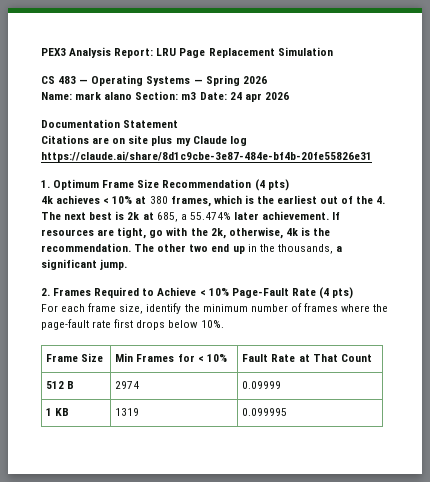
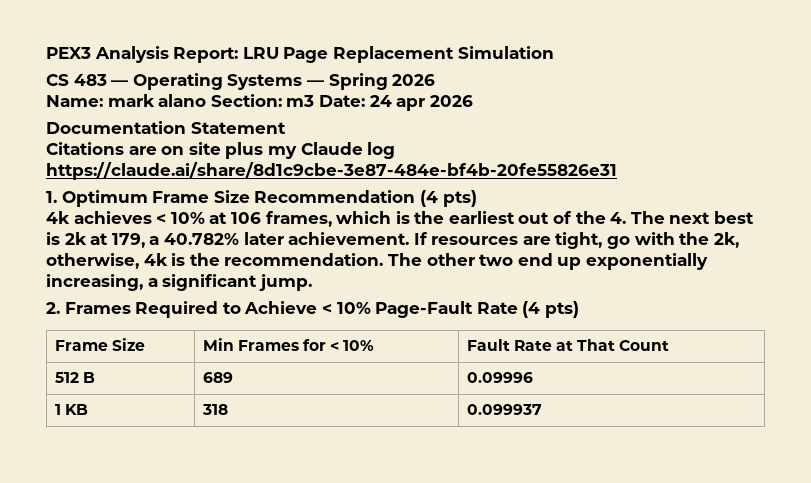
- 4k achieves < 10% at 380 frames, which is the earliest out of the 4. The next best is 2k at 685, a 55.474% later achievement.
+ 4k achieves < 10% at 106 frames, which is the earliest out of the 4. The next best is 2k at 179, a 40.782% later achievement.
- The other two end up in the thousands, a significant jump.
+ The other two end up exponentially increasing, a significant jump.
- For each frame size, identify the minimum number of frames where the page-fault rate first drops below 10%.
- 512 B | 2974 | 0.09999
+ 512 B | 689 | 0.09996
- 1 KB | 1319 | 0.099995
+ 1 KB | 318 | 0.099937

